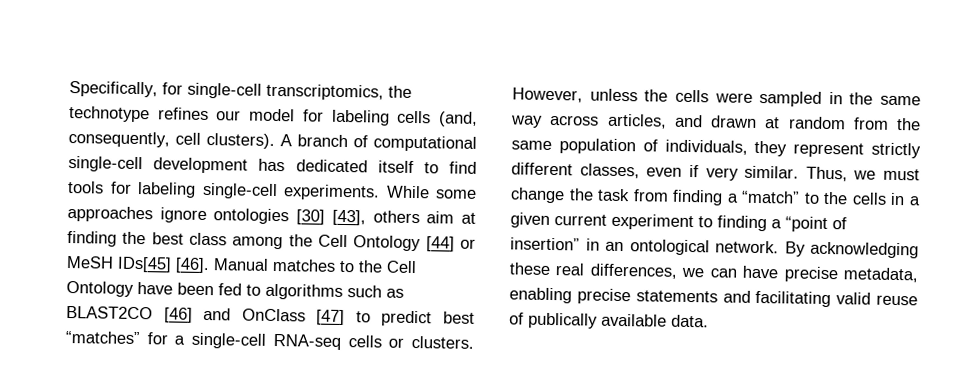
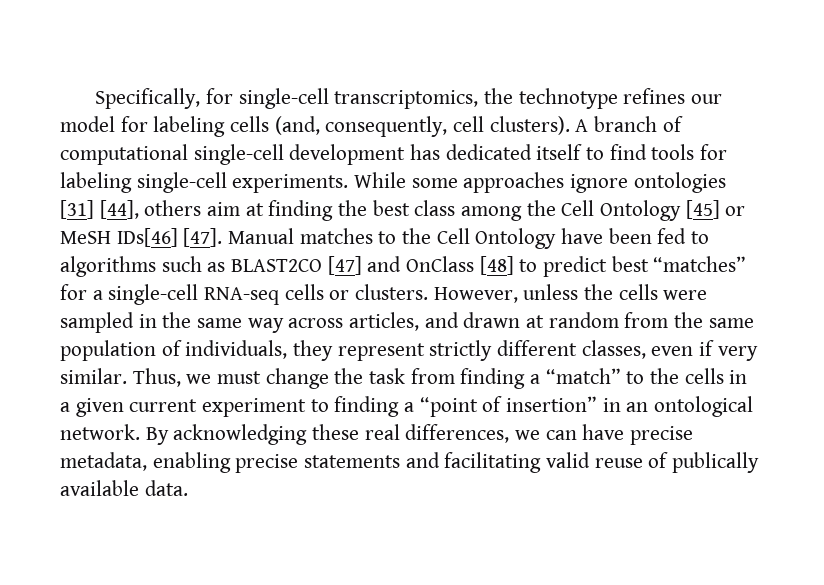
- While some approaches ignore ontologies [30] [43], others aim at finding the best class among the Cell Ontology [44] or MeSH IDs[45] [46].
+ While some approaches ignore ontologies [31] [44], others aim at finding the best class among the Cell Ontology [45] or MeSH IDs[46] [47].
- Manual matches to the Cell Ontology have been fed to algorithms such as BLAST2CO [46] and OnClass [47] to predict best “matches” for a single-cell RNA-seq cells or clusters.
+ Manual matches to the Cell Ontology have been fed to algorithms such as BLAST2CO [47] and OnClass [48] to predict best “matches” for a single-cell RNA-seq cells or clusters.

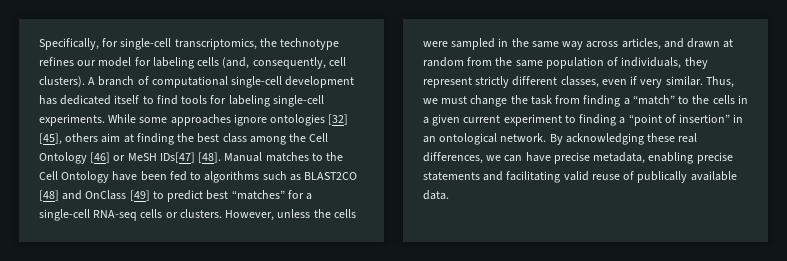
- While some approaches ignore ontologies [31] [44], others aim at finding the best class among the Cell Ontology [45] or MeSH IDs[46] [47].
+ While some approaches ignore ontologies [32] [45], others aim at finding the best class among the Cell Ontology [46] or MeSH IDs[47] [48].
- Manual matches to the Cell Ontology have been fed to algorithms such as BLAST2CO [47] and OnClass [48] to predict best “matches” for a single-cell RNA-seq cells or clusters.
+ Manual matches to the Cell Ontology have been fed to algorithms such as BLAST2CO [48] and OnClass [49] to predict best “matches” for a single-cell RNA-seq cells or clusters.

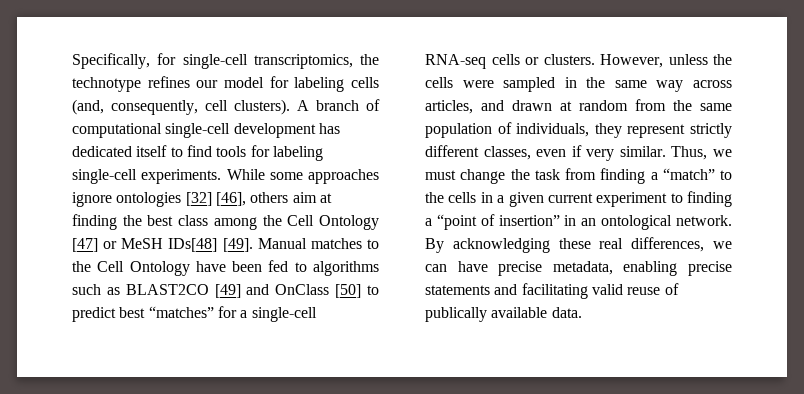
- While some approaches ignore ontologies [32] [45], others aim at finding the best class among the Cell Ontology [46] or MeSH IDs[47] [48].
+ While some approaches ignore ontologies [32] [46], others aim at finding the best class among the Cell Ontology [47] or MeSH IDs[48] [49].
- Manual matches to the Cell Ontology have been fed to algorithms such as BLAST2CO [48] and OnClass [49] to predict best “matches” for a single-cell RNA-seq cells or clusters.
+ Manual matches to the Cell Ontology have been fed to algorithms such as BLAST2CO [49] and OnClass [50] to predict best “matches” for a single-cell RNA-seq cells or clusters.

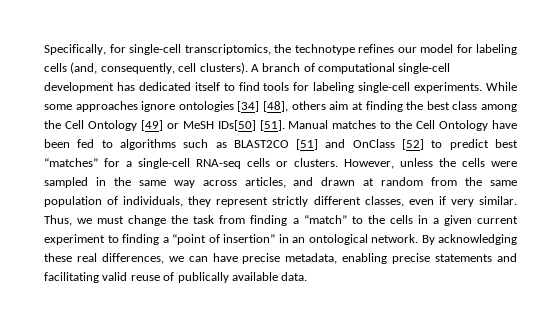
- While some approaches ignore ontologies [32] [46], others aim at finding the best class among the Cell Ontology [47] or MeSH IDs[48] [49].
+ While some approaches ignore ontologies [34] [48], others aim at finding the best class among the Cell Ontology [49] or MeSH IDs[50] [51].
- Manual matches to the Cell Ontology have been fed to algorithms such as BLAST2CO [49] and OnClass [50] to predict best “matches” for a single-cell RNA-seq cells or clusters.
+ Manual matches to the Cell Ontology have been fed to algorithms such as BLAST2CO [51] and OnClass [52] to predict best “matches” for a single-cell RNA-seq cells or clusters.

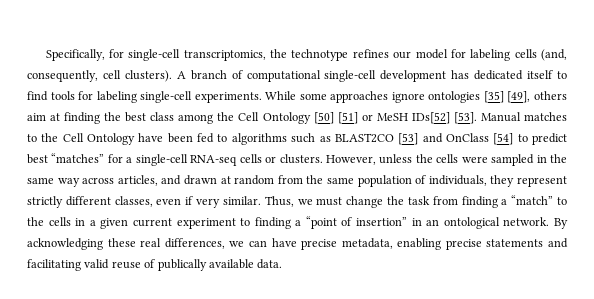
- While some approaches ignore ontologies [34] [48], others aim at finding the best class among the Cell Ontology [49] or MeSH IDs[50] [51].
+ While some approaches ignore ontologies [35] [49], others aim at finding the best class among the Cell Ontology [50] [51] or MeSH IDs[52] [53].
- Manual matches to the Cell Ontology have been fed to algorithms such as BLAST2CO [51] and OnClass [52] to predict best “matches” for a single-cell RNA-seq cells or clusters.
+ Manual matches to the Cell Ontology have been fed to algorithms such as BLAST2CO [53] and OnClass [54] to predict best “matches” for a single-cell RNA-seq cells or clusters.

